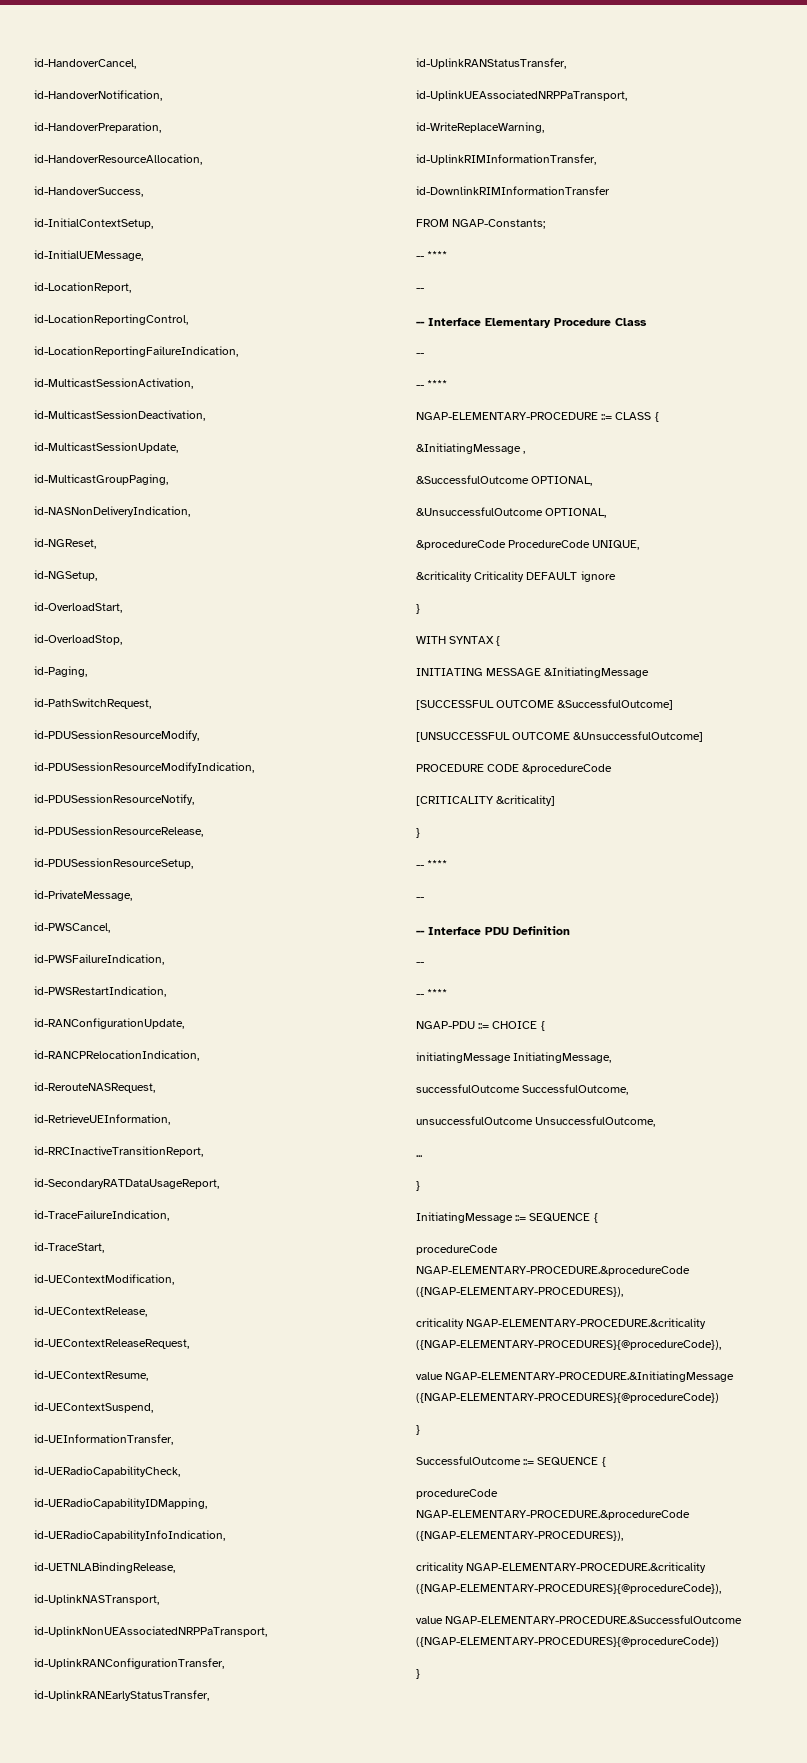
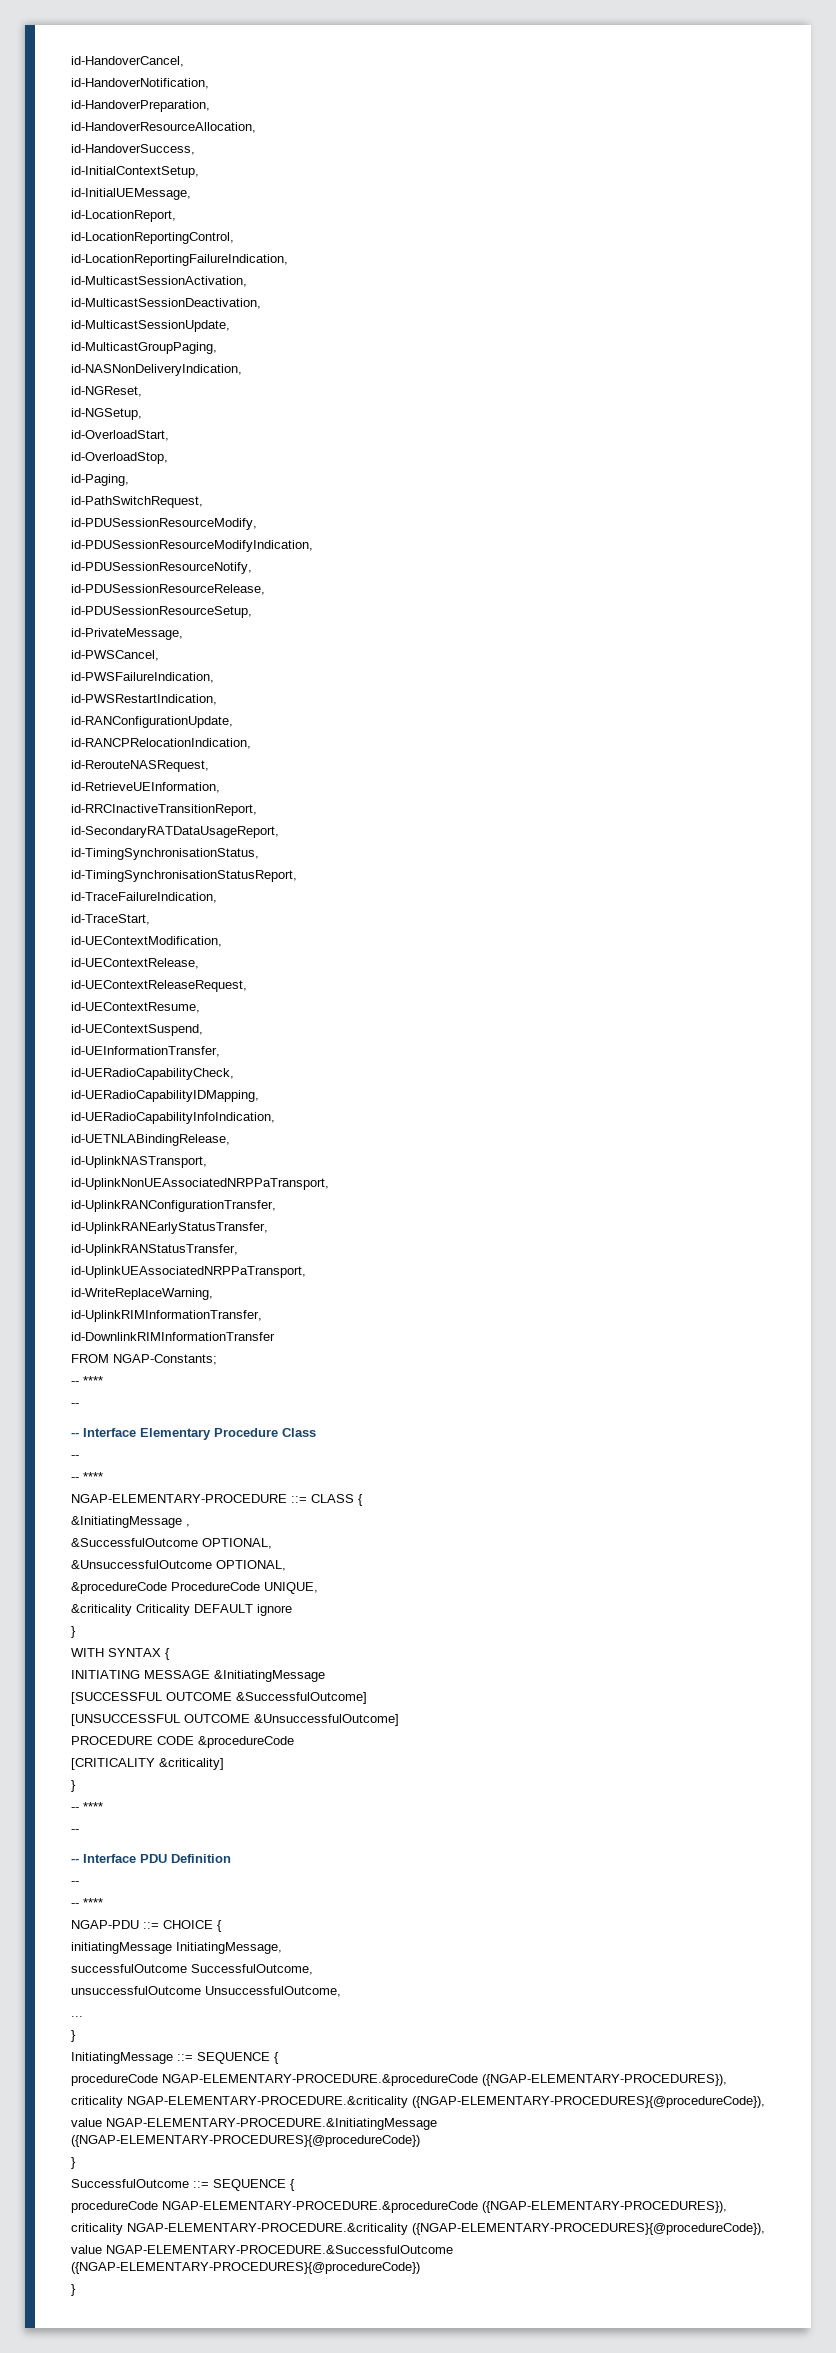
+ id-TimingSynchronisationStatus,
+ id-TimingSynchronisationStatusReport,

